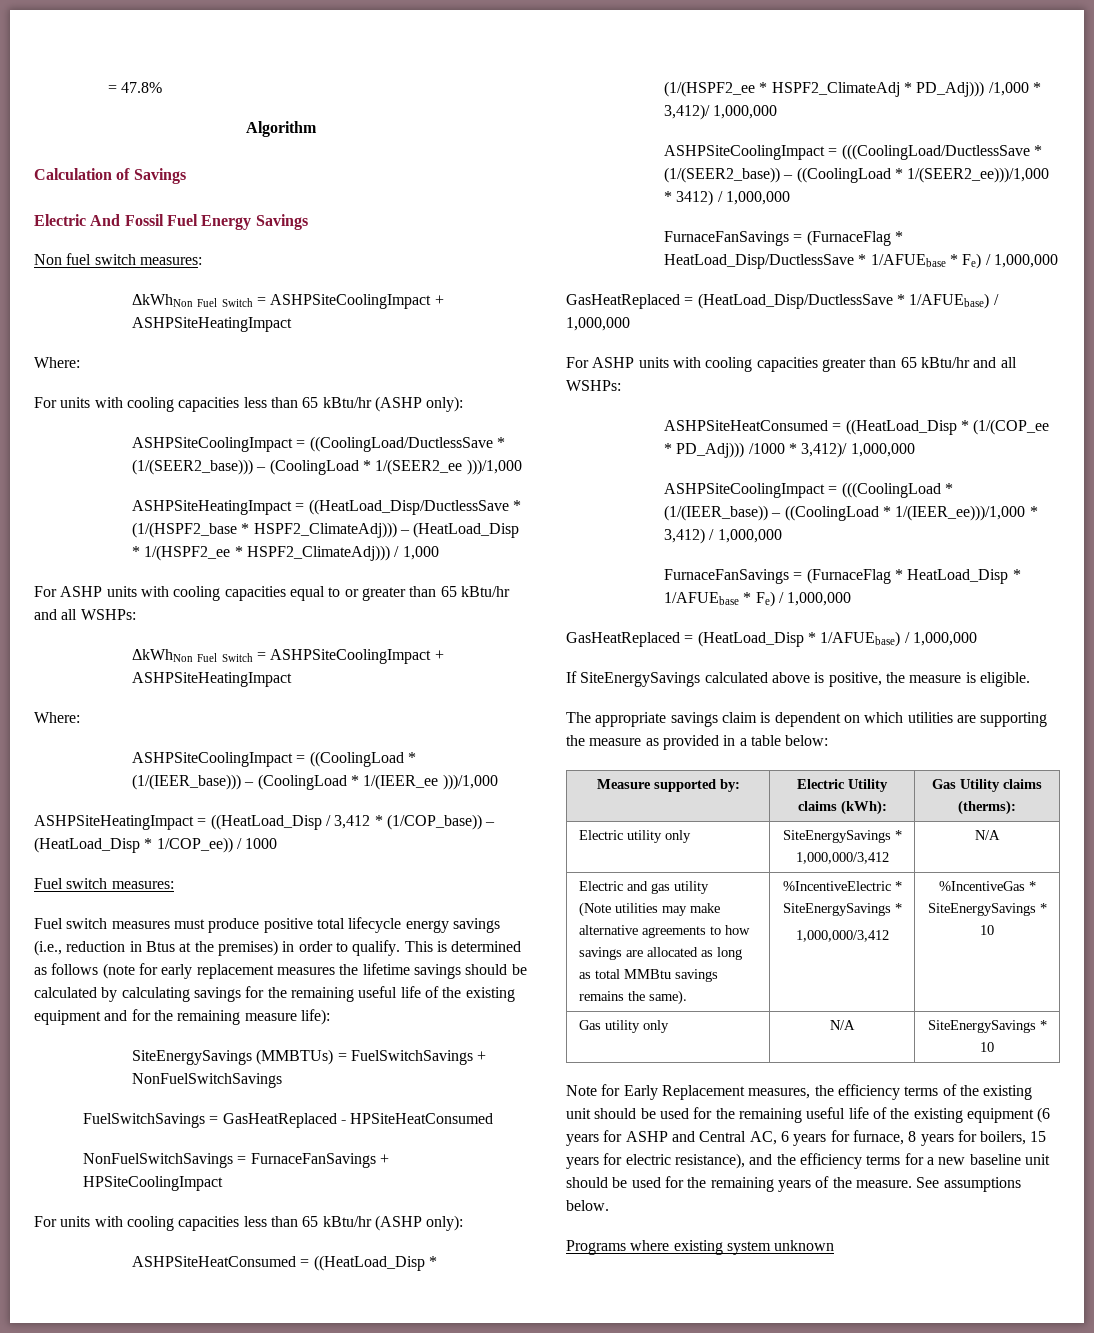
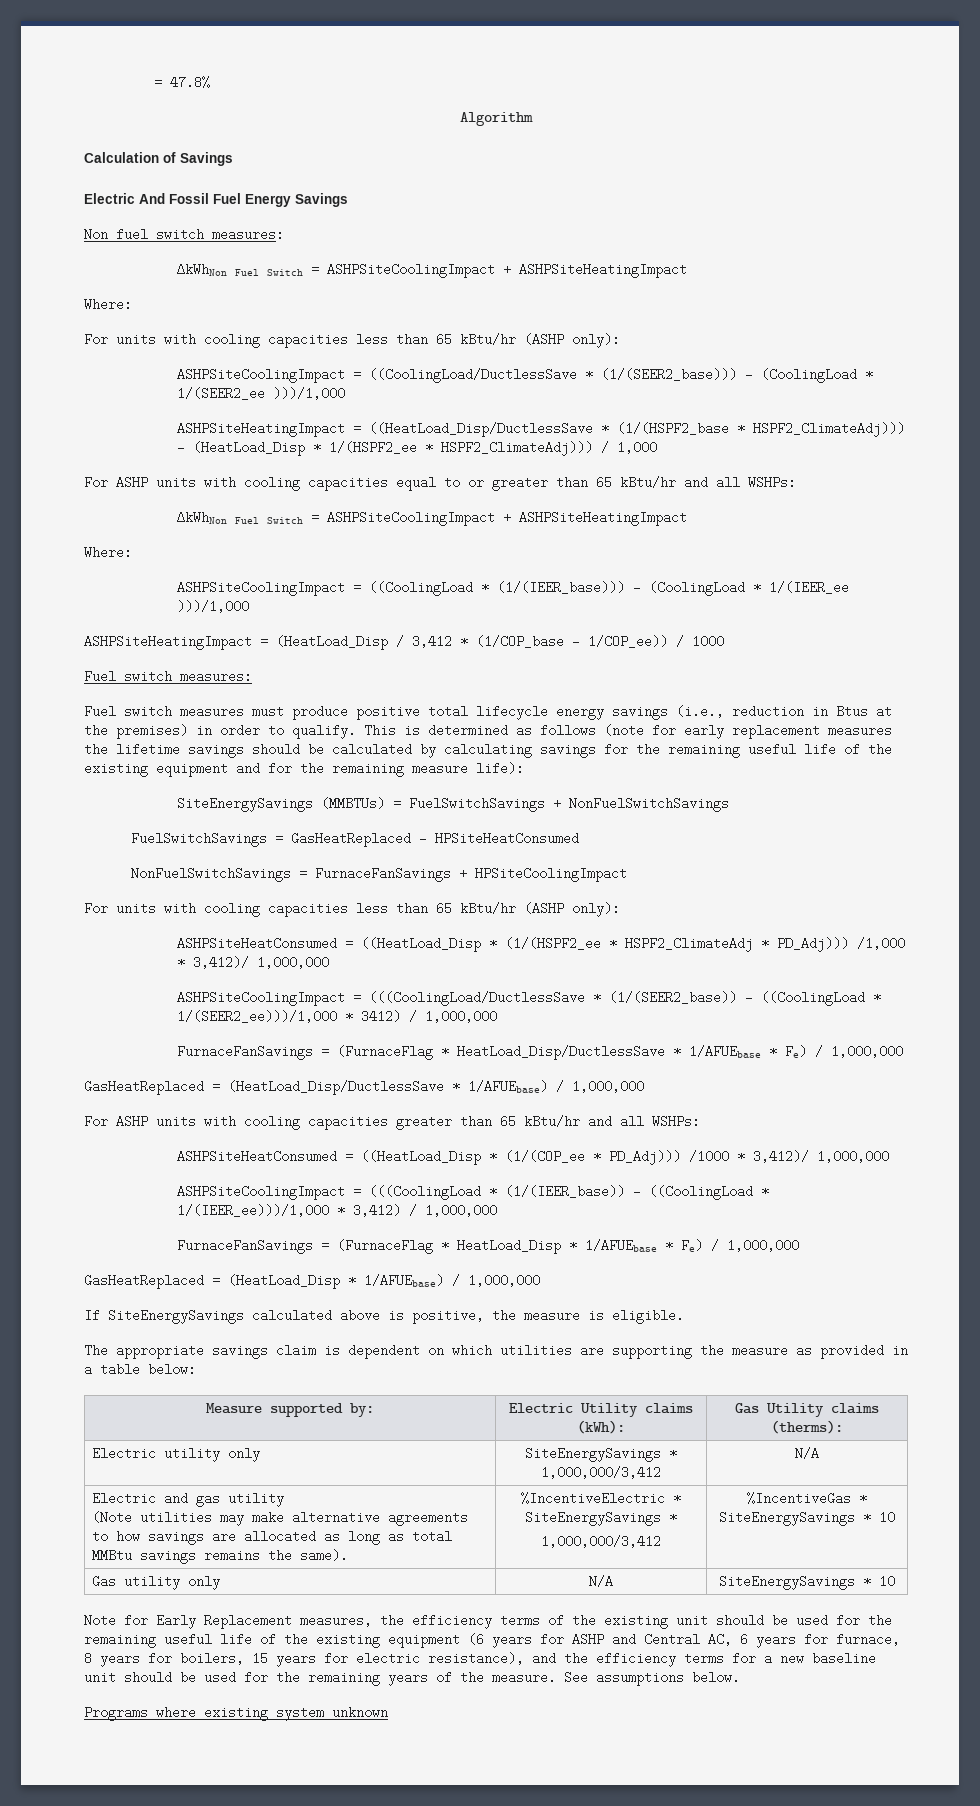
- ASHPSiteHeatingImpact = ((HeatLoad_Disp / 3,412 * (1/COP_base)) – (HeatLoad_Disp * 1/COP_ee)) / 1000
+ ASHPSiteHeatingImpact = (HeatLoad_Disp / 3,412 * (1/COP_base – 1/COP_ee)) / 1000

